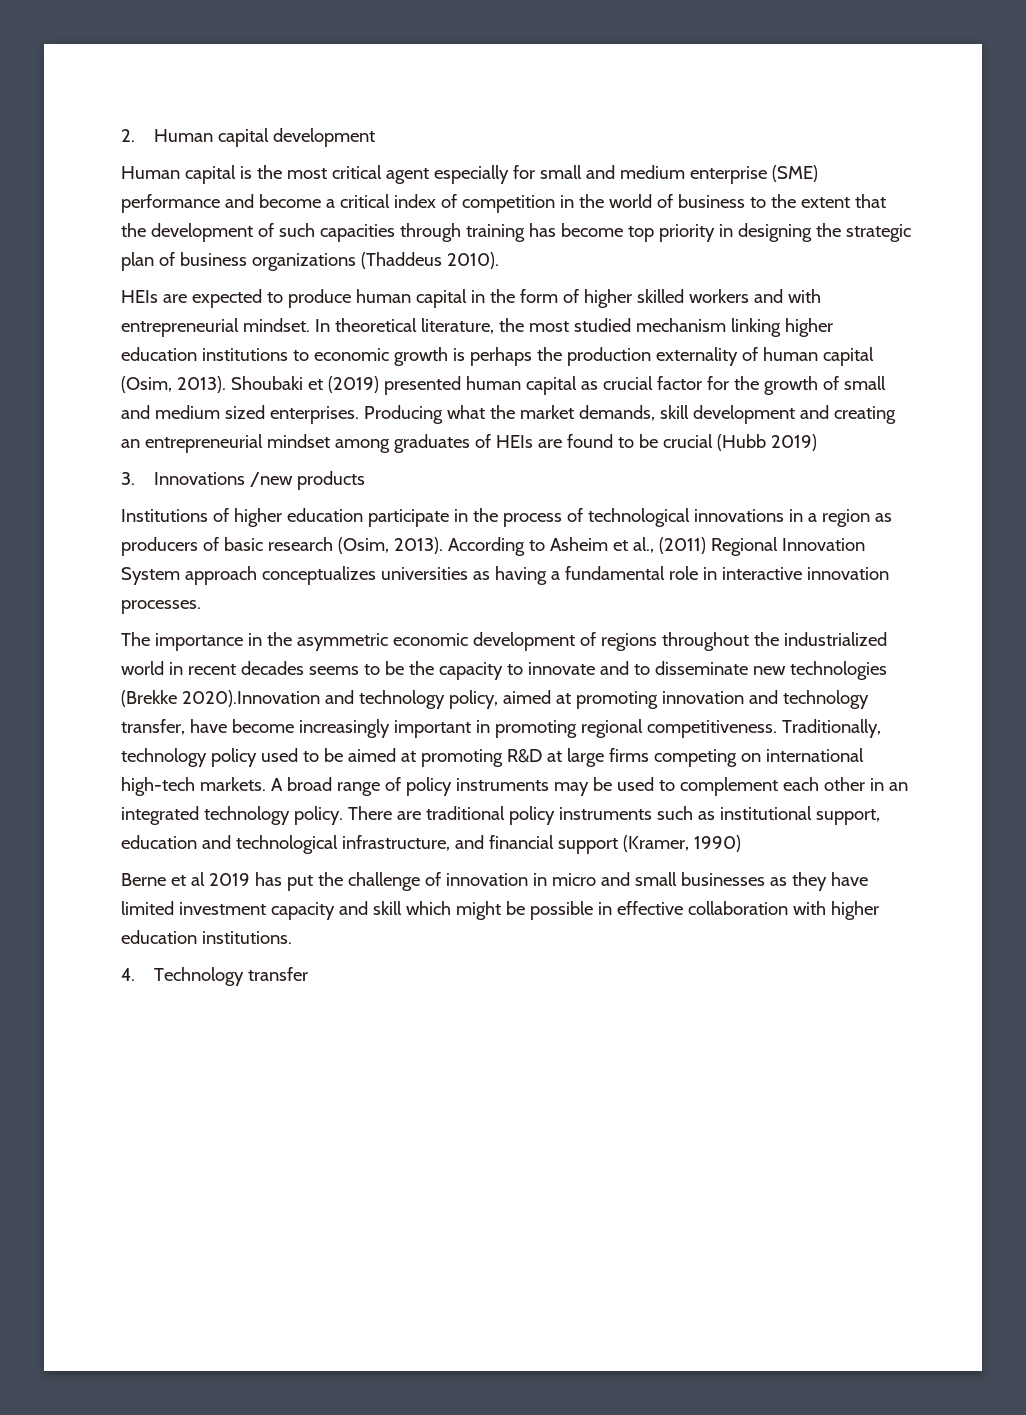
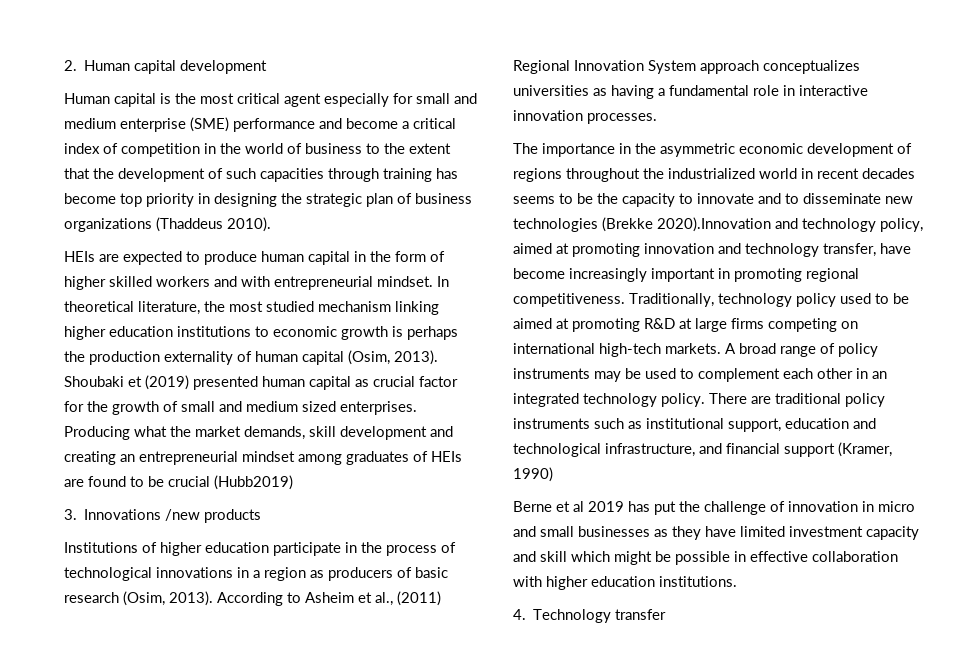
- Producing what the market demands, skill development and creating an entrepreneurial mindset among graduates of HEIs are found to be crucial (Hubb 2019)
+ Producing what the market demands, skill development and creating an entrepreneurial mindset among graduates of HEIs are found to be crucial (Hubb2019)

